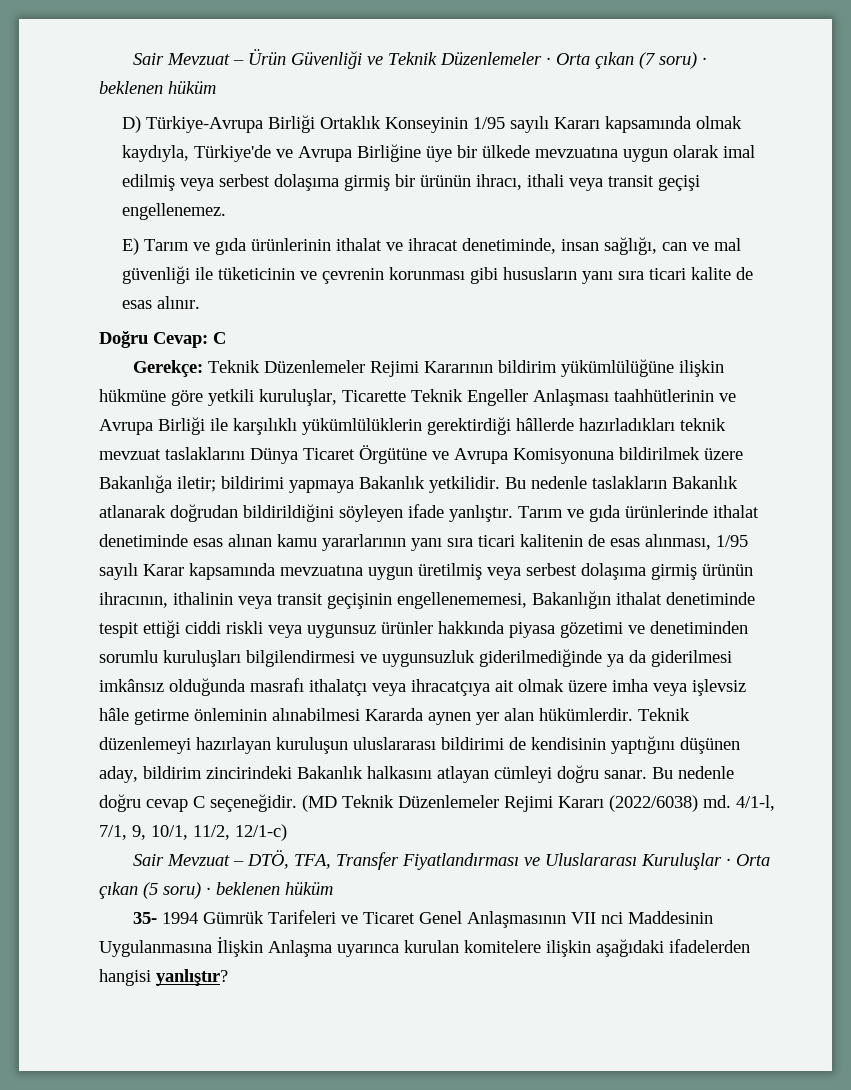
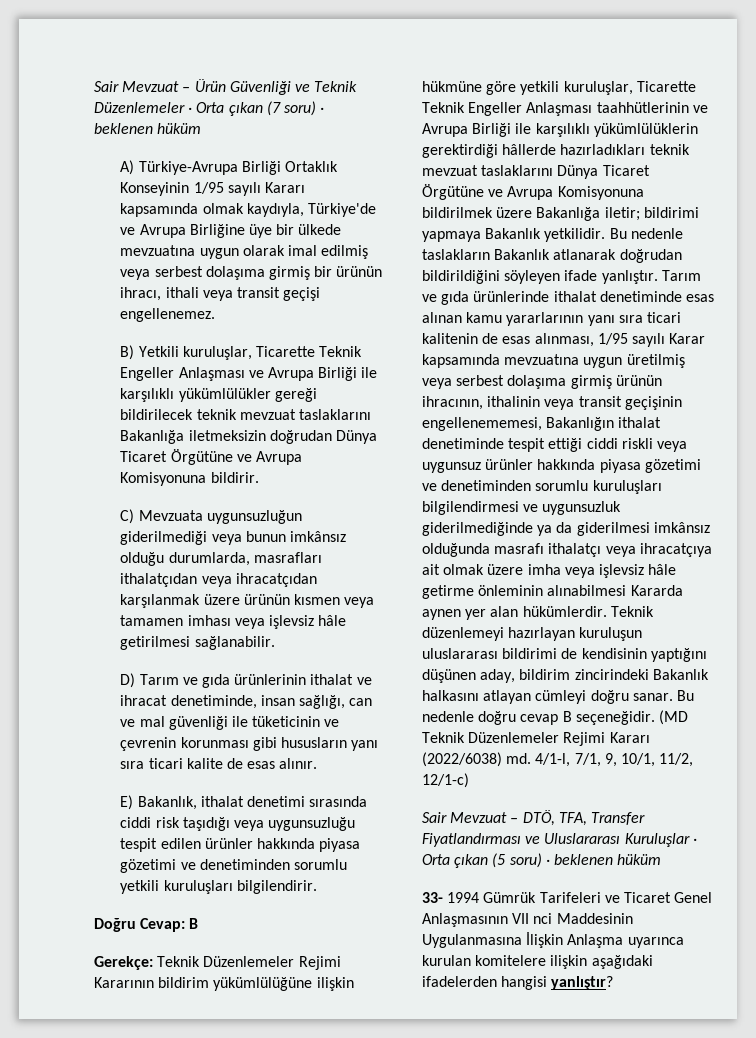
- D) Türkiye-Avrupa Birliği Ortaklık Konseyinin 1/95 sayılı Kararı kapsamında olmak kaydıyla, Türkiye'de ve Avrupa Birliğine üye bir ülkede mevzuatına uygun olarak imal edilmiş veya serbest dolaşıma girmiş bir ürünün ihracı, ithali veya transit geçişi engellenemez.
+ A) Türkiye-Avrupa Birliği Ortaklık Konseyinin 1/95 sayılı Kararı kapsamında olmak kaydıyla, Türkiye'de ve Avrupa Birliğine üye bir ülkede mevzuatına uygun olarak imal edilmiş veya serbest dolaşıma girmiş bir ürünün ihracı, ithali veya transit geçişi engellenemez.
- E) Tarım ve gıda ürünlerinin ithalat ve ihracat denetiminde, insan sağlığı, can ve mal güvenliği ile tüketicinin ve çevrenin korunması gibi hususların yanı sıra ticari kalite de esas alınır.
+ B) Yetkili kuruluşlar, Ticarette Teknik Engeller Anlaşması ve Avrupa Birliği ile karşılıklı yükümlülükler gereği bildirilecek teknik mevzuat taslaklarını Bakanlığa iletmeksizin doğrudan Dünya Ticaret Örgütüne ve Avrupa Komisyonuna bildirir.
+ C) Mevzuata uygunsuzluğun giderilmediği veya bunun imkânsız olduğu durumlarda, masrafları ithalatçıdan veya ihracatçıdan karşılanmak üzere ürünün kısmen veya tamamen imhası veya işlevsiz hâle getirilmesi sağlanabilir.
+ D) Tarım ve gıda ürünlerinin ithalat ve ihracat denetiminde, insan sağlığı, can ve mal güvenliği ile tüketicinin ve çevrenin korunması gibi hususların yanı sıra ticari kalite de esas alınır.
+ E) Bakanlık, ithalat denetimi sırasında ciddi risk taşıdığı veya uygunsuzluğu tespit edilen ürünler hakkında piyasa gözetimi ve denetiminden sorumlu yetkili kuruluşları bilgilendirir.
- Doğru Cevap: C
+ Doğru Cevap: B
- Bu nedenle doğru cevap C seçeneğidir.
+ Bu nedenle doğru cevap B seçeneğidir.
- 35- 1994 Gümrük Tarifeleri ve Ticaret Genel Anlaşmasının VII nci Maddesinin Uygulanmasına İlişkin Anlaşma uyarınca kurulan komitelere ilişkin aşağıdaki ifadelerden hangisi yanlıştır?
+ 33- 1994 Gümrük Tarifeleri ve Ticaret Genel Anlaşmasının VII nci Maddesinin Uygulanmasına İlişkin Anlaşma uyarınca kurulan komitelere ilişkin aşağıdaki ifadelerden hangisi yanlıştır?

